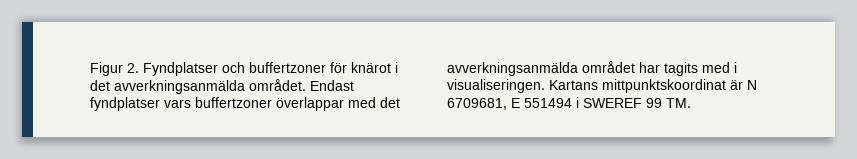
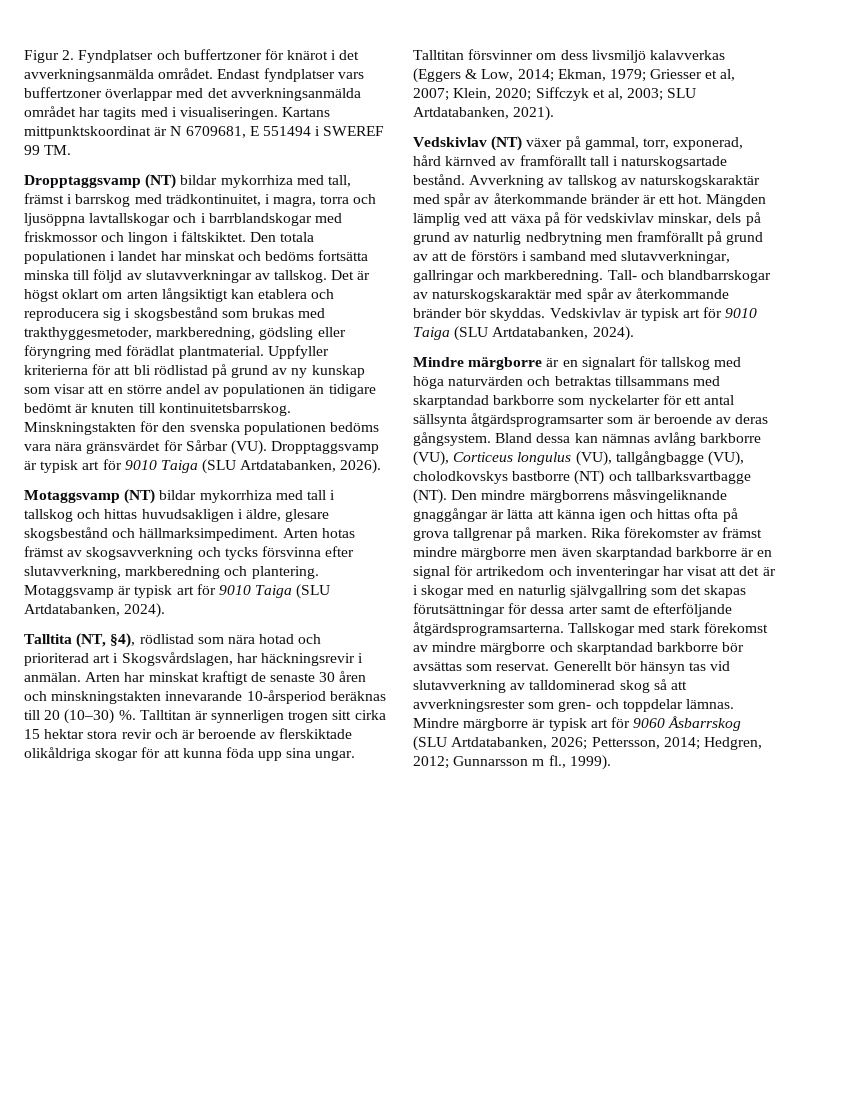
+ Dropptaggsvamp (NT) bildar mykorrhiza med tall, främst i barrskog med trädkontinuitet, i magra, torra och ljusöppna lavtallskogar och i barrblandskogar med friskmossor och lingon i fältskiktet. Den totala populationen i landet har minskat och bedöms fortsätta minska till följd av slutavverkningar av tallskog. Det är högst oklart om arten långsiktigt kan etablera och reproducera sig i skogsbestånd som brukas med trakthyggesmetoder, markberedning, gödsling eller föryngring med förädlat plantmaterial. Uppfyller kriterierna för att bli rödlistad på grund av ny kunskap som visar att en större andel av populationen än tidigare bedömt är knuten till kontinuitetsbarrskog. Minskningstakten för den svenska populationen bedöms vara nära gränsvärdet för Sårbar (VU). Dropptaggsvamp är typisk art för 9010 Taiga (SLU Artdatabanken, 2026).
+ Motaggsvamp (NT) bildar mykorrhiza med tall i tallskog och hittas huvudsakligen i äldre, glesare skogsbestånd och hällmarksimpediment. Arten hotas främst av skogsavverkning och tycks försvinna efter slutavverkning, markberedning och plantering. Motaggsvamp är typisk art för 9010 Taiga (SLU Artdatabanken, 2024).
+ Talltita (NT, §4), rödlistad som nära hotad och prioriterad art i Skogsvårdslagen, har häckningsrevir i anmälan. Arten har minskat kraftigt de senaste 30 åren och minskningstakten innevarande 10-årsperiod beräknas till 20 (10–30) %. Talltitan är synnerligen trogen sitt cirka 15 hektar stora revir och är beroende av flerskiktade olikåldriga skogar för att kunna föda upp sina ungar. Talltitan försvinner om dess livsmiljö kalavverkas (Eggers & Low, 2014; Ekman, 1979; Griesser et al, 2007; Klein, 2020; Siffczyk et al, 2003; SLU Artdatabanken, 2021).
+ Vedskivlav (NT) växer på gammal, torr, exponerad, hård kärnved av framförallt tall i naturskogsartade bestånd. Avverkning av tallskog av naturskogskaraktär med spår av återkommande bränder är ett hot. Mängden lämplig ved att växa på för vedskivlav minskar, dels på grund av naturlig nedbrytning men framförallt på grund av att de förstörs i samband med slutavverkningar, gallringar och markberedning. Tall- och blandbarrskogar av naturskogskaraktär med spår av återkommande bränder bör skyddas. Vedskivlav är typisk art för 9010 Taiga (SLU Artdatabanken, 2024).
+ Mindre märgborre är en signalart för tallskog med höga naturvärden och betraktas tillsammans med skarptandad barkborre som nyckelarter för ett antal sällsynta åtgärdsprogramsarter som är beroende av deras gångsystem. Bland dessa kan nämnas avlång barkborre (VU), Corticeus longulus (VU), tallgångbagge (VU), cholodkovskys bastborre (NT) och tallbarksvartbagge (NT). Den mindre märgborrens måsvingeliknande gnaggångar är lätta att känna igen och hittas ofta på grova tallgrenar på marken. Rika förekomster av främst mindre märgborre men även skarptandad barkborre är en signal för artrikedom och inventeringar har visat att det är i skogar med en naturlig självgallring som det skapas förutsättningar för dessa arter samt de efterföljande åtgärdsprogramsarterna. Tallskogar med stark förekomst av mindre märgborre och skarptandad barkborre bör avsättas som reservat. Generellt bör hänsyn tas vid slutavverkning av talldominerad skog så att avverkningsrester som gren- och toppdelar lämnas. Mindre märgborre är typisk art för 9060 Åsbarrskog (SLU Artdatabanken, 2026; Pettersson, 2014; Hedgren, 2012; Gunnarsson m fl., 1999).

